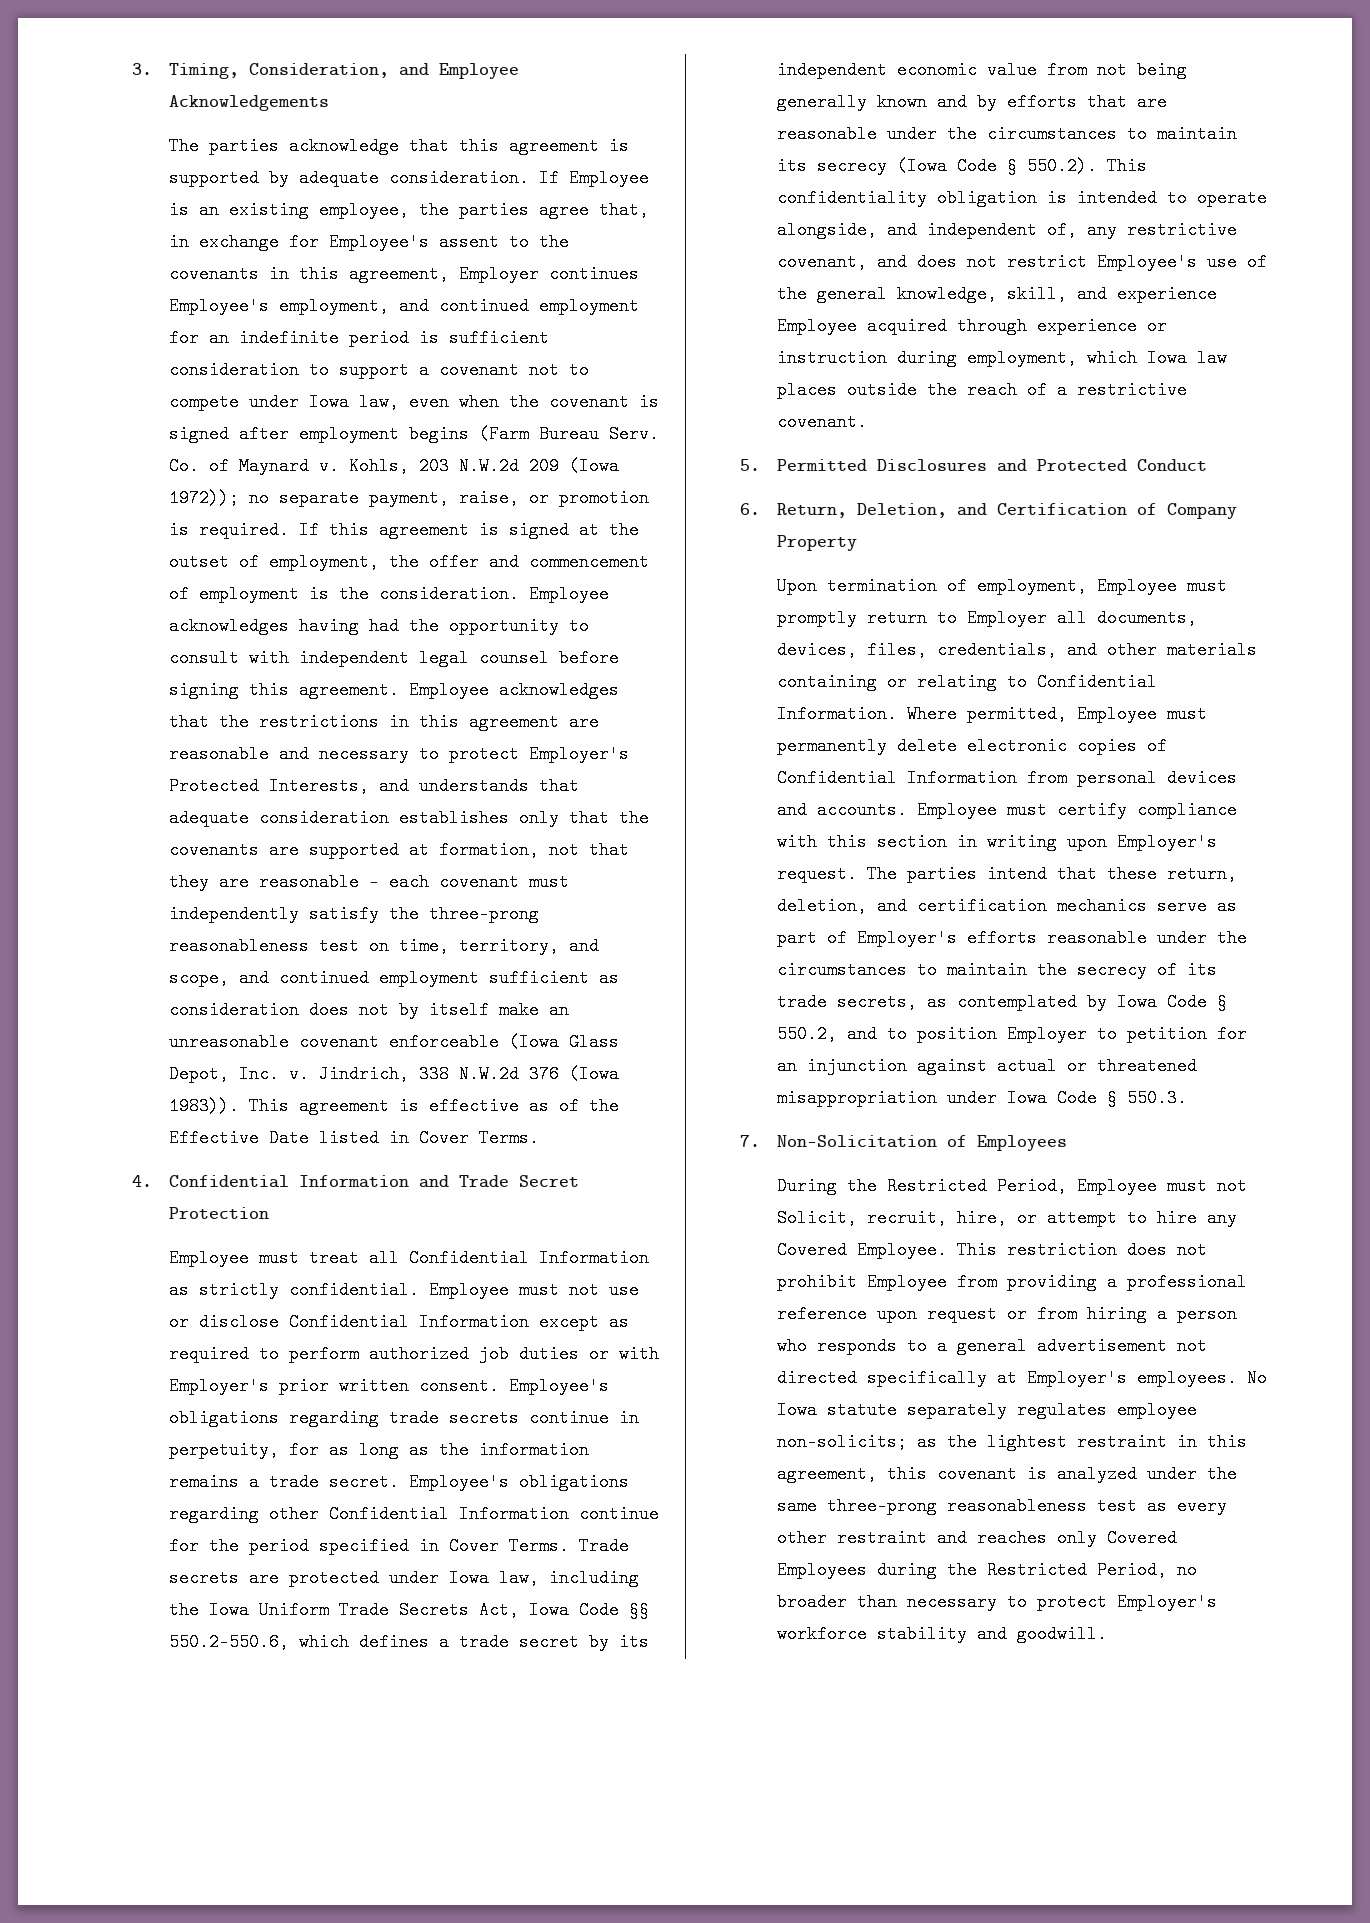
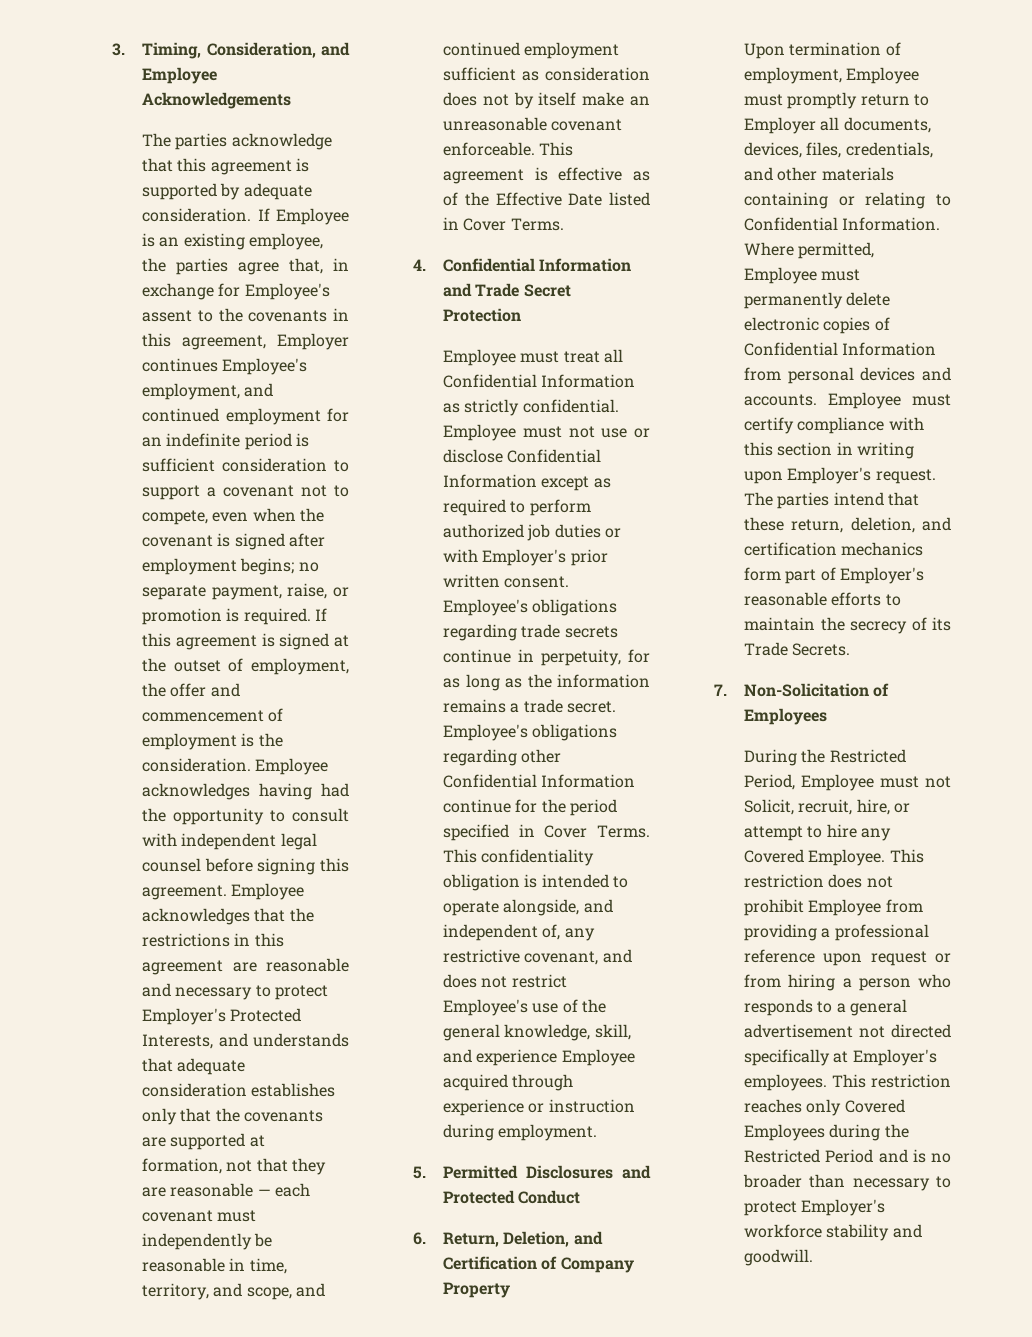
- If Employee is an existing employee, the parties agree that, in exchange for Employee's assent to the covenants in this agreement, Employer continues Employee's employment, and continued employment for an indefinite period is sufficient consideration to support a covenant not to compete under Iowa law, even when the covenant is signed after employment begins (Farm Bureau Serv. Co. of Maynard v. Kohls, 203 N.W.2d 209 (Iowa 1972)); no separate payment, raise, or promotion is required.
+ If Employee is an existing employee, the parties agree that, in exchange for Employee's assent to the covenants in this agreement, Employer continues Employee's employment, and continued employment for an indefinite period is sufficient consideration to support a covenant not to compete, even when the covenant is signed after employment begins; no separate payment, raise, or promotion is required.
- Employee acknowledges that the restrictions in this agreement are reasonable and necessary to protect Employer's Protected Interests, and understands that adequate consideration establishes only that the covenants are supported at formation, not that they are reasonable — each covenant must independently satisfy the three-prong reasonableness test on time, territory, and scope, and continued employment sufficient as consideration does not by itself make an unreasonable covenant enforceable (Iowa Glass Depot, Inc. v. Jindrich, 338 N.W.2d 376 (Iowa 1983)).
+ Employee acknowledges that the restrictions in this agreement are reasonable and necessary to protect Employer's Protected Interests, and understands that adequate consideration establishes only that the covenants are supported at formation, not that they are reasonable — each covenant must independently be reasonable in time, territory, and scope, and continued employment sufficient as consideration does not by itself make an unreasonable covenant enforceable.
- Trade secrets are protected under Iowa law, including the Iowa Uniform Trade Secrets Act, Iowa Code §§ 550.2–550.6, which defines a trade secret by its independent economic value from not being generally known and by efforts that are reasonable under the circumstances to maintain its secrecy (Iowa Code § 550.2). This confidentiality obligation is intended to operate alongside, and independent of, any restrictive covenant, and does not restrict Employee's use of the general knowledge, skill, and experience Employee acquired through experience or instruction during employment, which Iowa law places outside the reach of a restrictive covenant.
+ This confidentiality obligation is intended to operate alongside, and independent of, any restrictive covenant, and does not restrict Employee's use of the general knowledge, skill, and experience Employee acquired through experience or instruction during employment.
- The parties intend that these return, deletion, and certification mechanics serve as part of Employer's efforts reasonable under the circumstances to maintain the secrecy of its trade secrets, as contemplated by Iowa Code § 550.2, and to position Employer to petition for an injunction against actual or threatened misappropriation under Iowa Code § 550.3.
+ The parties intend that these return, deletion, and certification mechanics form part of Employer's reasonable efforts to maintain the secrecy of its Trade Secrets.
- No Iowa statute separately regulates employee non-solicits; as the lightest restraint in this agreement, this covenant is analyzed under the same three-prong reasonableness test as every other restraint and reaches only Covered Employees during the Restricted Period, no broader than necessary to protect Employer's workforce stability and goodwill.
+ This restriction reaches only Covered Employees during the Restricted Period and is no broader than necessary to protect Employer's workforce stability and goodwill.

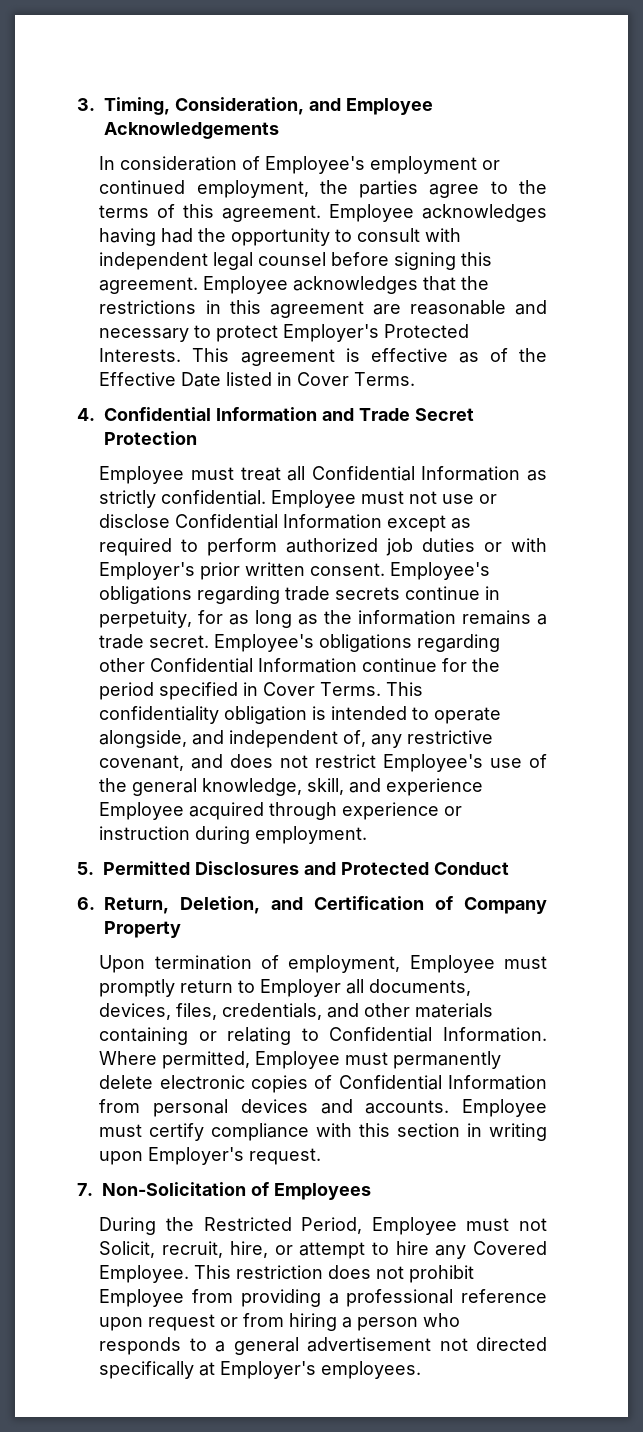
- The parties acknowledge that this agreement is supported by adequate consideration. If Employee is an existing employee, the parties agree that, in exchange for Employee's assent to the covenants in this agreement, Employer continues Employee's employment, and continued employment for an indefinite period is sufficient consideration to support a covenant not to compete, even when the covenant is signed after employment begins; no separate payment, raise, or promotion is required. If this agreement is signed at the outset of employment, the offer and commencement of employment is the consideration.
+ In consideration of Employee's employment or continued employment, the parties agree to the terms of this agreement.
- Employee acknowledges that the restrictions in this agreement are reasonable and necessary to protect Employer's Protected Interests, and understands that adequate consideration establishes only that the covenants are supported at formation, not that they are reasonable — each covenant must independently be reasonable in time, territory, and scope, and continued employment sufficient as consideration does not by itself make an unreasonable covenant enforceable.
+ Employee acknowledges that the restrictions in this agreement are reasonable and necessary to protect Employer's Protected Interests.
- The parties intend that these return, deletion, and certification mechanics form part of Employer's reasonable efforts to maintain the secrecy of its Trade Secrets.
- This restriction reaches only Covered Employees during the Restricted Period and is no broader than necessary to protect Employer's workforce stability and goodwill.

